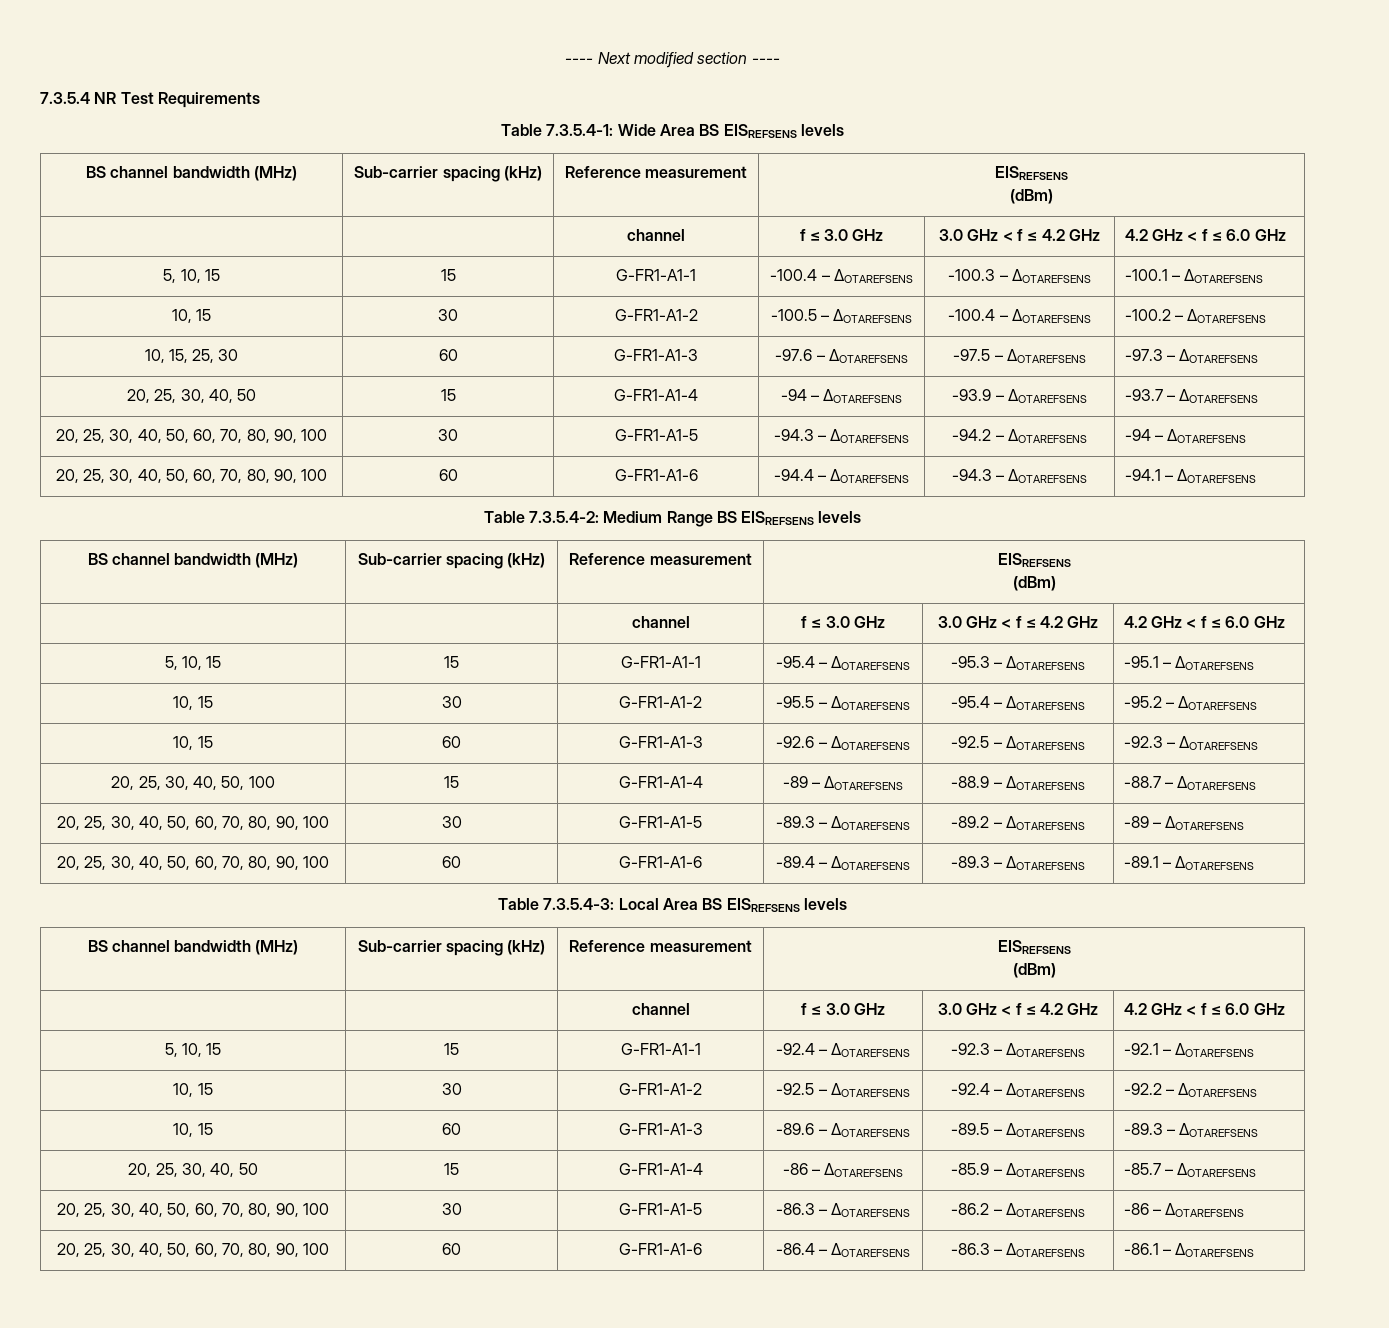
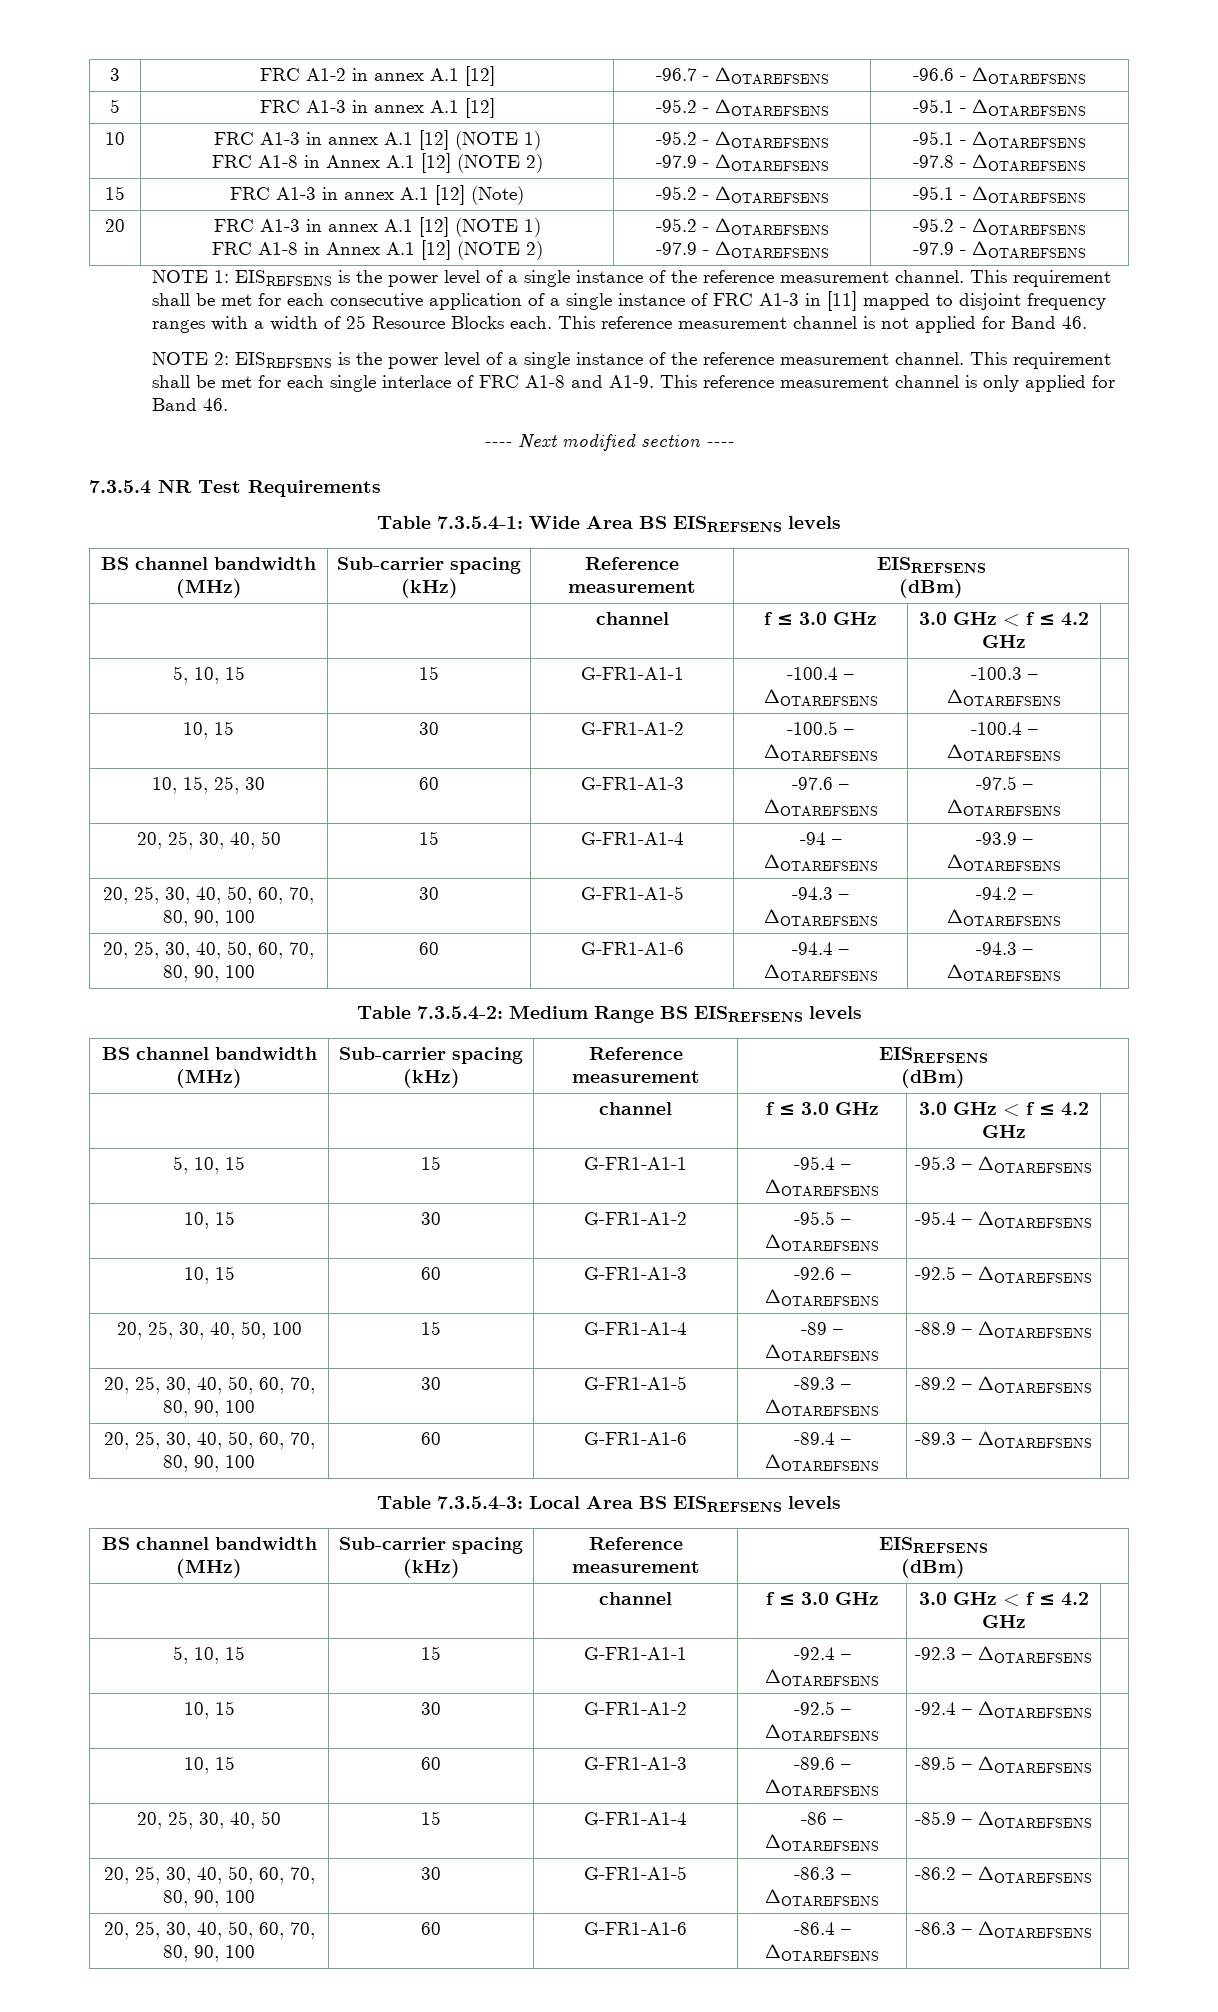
+ 3 | FRC A1-2 in annex A.1 [12] | -96.7 - ΔOTAREFSENS | -96.6 - ΔOTAREFSENS
+ 5 | FRC A1-3 in annex A.1 [12] | -95.2 - ΔOTAREFSENS | -95.1 - ΔOTAREFSENS
+ 10 | FRC A1-3 in annex A.1 [12] (NOTE 1)
+ FRC A1-8 in Annex A.1 [12] (NOTE 2) | -95.2 - ΔOTAREFSENS
+ -97.9 - ΔOTAREFSENS | -95.1 - ΔOTAREFSENS
+ -97.8 - ΔOTAREFSENS
+ 15 | FRC A1-3 in annex A.1 [12] (Note) | -95.2 - ΔOTAREFSENS | -95.1 - ΔOTAREFSENS
+ 20 | FRC A1-3 in annex A.1 [12] (NOTE 1)
+ FRC A1-8 in Annex A.1 [12] (NOTE 2) | -95.2 - ΔOTAREFSENS
+ -97.9 - ΔOTAREFSENS | -95.2 - ΔOTAREFSENS
+ -97.9 - ΔOTAREFSENS
+ NOTE 1: EISREFSENS is the power level of a single instance of the reference measurement channel. This requirement shall be met for each consecutive application of a single instance of FRC A1-3 in [11] mapped to disjoint frequency ranges with a width of 25 Resource Blocks each. This reference measurement channel is not applied for Band 46.
+ NOTE 2: EISREFSENS is the power level of a single instance of the reference measurement channel. This requirement shall be met for each single interlace of FRC A1-8 and A1-9. This reference measurement channel is only applied for Band 46.
  Table 7.3.5.4-1: Wide Area BS EISREFSENS levels
  BS channel bandwidth (MHz) | Sub-carrier spacing (kHz) | Reference measurement | EISREFSENS
  (dBm)
- | | channel | f ≤ 3.0 GHz | 3.0 GHz < f ≤ 4.2 GHz | 4.2 GHz < f ≤ 6.0 GHz
+ | | channel | f ≤ 3.0 GHz | 3.0 GHz < f ≤ 4.2 GHz |
- 5, 10, 15 | 15 | G-FR1-A1-1 | -100.4 – ΔOTAREFSENS | -100.3 – ΔOTAREFSENS | -100.1 – ΔOTAREFSENS
+ 5, 10, 15 | 15 | G-FR1-A1-1 | -100.4 – ΔOTAREFSENS | -100.3 – ΔOTAREFSENS |
- 10, 15 | 30 | G-FR1-A1-2 | -100.5 – ΔOTAREFSENS | -100.4 – ΔOTAREFSENS | -100.2 – ΔOTAREFSENS
+ 10, 15 | 30 | G-FR1-A1-2 | -100.5 – ΔOTAREFSENS | -100.4 – ΔOTAREFSENS |
- 10, 15, 25, 30 | 60 | G-FR1-A1-3 | -97.6 – ΔOTAREFSENS | -97.5 – ΔOTAREFSENS | -97.3 – ΔOTAREFSENS
+ 10, 15, 25, 30 | 60 | G-FR1-A1-3 | -97.6 – ΔOTAREFSENS | -97.5 – ΔOTAREFSENS |
- 20, 25, 30, 40, 50 | 15 | G-FR1-A1-4 | -94 – ΔOTAREFSENS | -93.9 – ΔOTAREFSENS | -93.7 – ΔOTAREFSENS
+ 20, 25, 30, 40, 50 | 15 | G-FR1-A1-4 | -94 – ΔOTAREFSENS | -93.9 – ΔOTAREFSENS |
- 20, 25, 30, 40, 50, 60, 70, 80, 90, 100 | 30 | G-FR1-A1-5 | -94.3 – ΔOTAREFSENS | -94.2 – ΔOTAREFSENS | -94 – ΔOTAREFSENS
+ 20, 25, 30, 40, 50, 60, 70, 80, 90, 100 | 30 | G-FR1-A1-5 | -94.3 – ΔOTAREFSENS | -94.2 – ΔOTAREFSENS |
- 20, 25, 30, 40, 50, 60, 70, 80, 90, 100 | 60 | G-FR1-A1-6 | -94.4 – ΔOTAREFSENS | -94.3 – ΔOTAREFSENS | -94.1 – ΔOTAREFSENS
+ 20, 25, 30, 40, 50, 60, 70, 80, 90, 100 | 60 | G-FR1-A1-6 | -94.4 – ΔOTAREFSENS | -94.3 – ΔOTAREFSENS |
  Table 7.3.5.4-2: Medium Range BS EISREFSENS levels
  BS channel bandwidth (MHz) | Sub-carrier spacing (kHz) | Reference measurement | EISREFSENS
  (dBm)
- | | channel | f ≤ 3.0 GHz | 3.0 GHz < f ≤ 4.2 GHz | 4.2 GHz < f ≤ 6.0 GHz
+ | | channel | f ≤ 3.0 GHz | 3.0 GHz < f ≤ 4.2 GHz |
- 5, 10, 15 | 15 | G-FR1-A1-1 | -95.4 – ΔOTAREFSENS | -95.3 – ΔOTAREFSENS | -95.1 – ΔOTAREFSENS
+ 5, 10, 15 | 15 | G-FR1-A1-1 | -95.4 – ΔOTAREFSENS | -95.3 – ΔOTAREFSENS |
- 10, 15 | 30 | G-FR1-A1-2 | -95.5 – ΔOTAREFSENS | -95.4 – ΔOTAREFSENS | -95.2 – ΔOTAREFSENS
+ 10, 15 | 30 | G-FR1-A1-2 | -95.5 – ΔOTAREFSENS | -95.4 – ΔOTAREFSENS |
- 10, 15 | 60 | G-FR1-A1-3 | -92.6 – ΔOTAREFSENS | -92.5 – ΔOTAREFSENS | -92.3 – ΔOTAREFSENS
+ 10, 15 | 60 | G-FR1-A1-3 | -92.6 – ΔOTAREFSENS | -92.5 – ΔOTAREFSENS |
- 20, 25, 30, 40, 50, 100 | 15 | G-FR1-A1-4 | -89 – ΔOTAREFSENS | -88.9 – ΔOTAREFSENS | -88.7 – ΔOTAREFSENS
+ 20, 25, 30, 40, 50, 100 | 15 | G-FR1-A1-4 | -89 – ΔOTAREFSENS | -88.9 – ΔOTAREFSENS |
- 20, 25, 30, 40, 50, 60, 70, 80, 90, 100 | 30 | G-FR1-A1-5 | -89.3 – ΔOTAREFSENS | -89.2 – ΔOTAREFSENS | -89 – ΔOTAREFSENS
+ 20, 25, 30, 40, 50, 60, 70, 80, 90, 100 | 30 | G-FR1-A1-5 | -89.3 – ΔOTAREFSENS | -89.2 – ΔOTAREFSENS |
- 20, 25, 30, 40, 50, 60, 70, 80, 90, 100 | 60 | G-FR1-A1-6 | -89.4 – ΔOTAREFSENS | -89.3 – ΔOTAREFSENS | -89.1 – ΔOTAREFSENS
+ 20, 25, 30, 40, 50, 60, 70, 80, 90, 100 | 60 | G-FR1-A1-6 | -89.4 – ΔOTAREFSENS | -89.3 – ΔOTAREFSENS |
  Table 7.3.5.4-3: Local Area BS EISREFSENS levels
  BS channel bandwidth (MHz) | Sub-carrier spacing (kHz) | Reference measurement | EISREFSENS
  (dBm)
- | | channel | f ≤ 3.0 GHz | 3.0 GHz < f ≤ 4.2 GHz | 4.2 GHz < f ≤ 6.0 GHz
+ | | channel | f ≤ 3.0 GHz | 3.0 GHz < f ≤ 4.2 GHz |
- 5, 10, 15 | 15 | G-FR1-A1-1 | -92.4 – ΔOTAREFSENS | -92.3 – ΔOTAREFSENS | -92.1 – ΔOTAREFSENS
+ 5, 10, 15 | 15 | G-FR1-A1-1 | -92.4 – ΔOTAREFSENS | -92.3 – ΔOTAREFSENS |
- 10, 15 | 30 | G-FR1-A1-2 | -92.5 – ΔOTAREFSENS | -92.4 – ΔOTAREFSENS | -92.2 – ΔOTAREFSENS
+ 10, 15 | 30 | G-FR1-A1-2 | -92.5 – ΔOTAREFSENS | -92.4 – ΔOTAREFSENS |
- 10, 15 | 60 | G-FR1-A1-3 | -89.6 – ΔOTAREFSENS | -89.5 – ΔOTAREFSENS | -89.3 – ΔOTAREFSENS
+ 10, 15 | 60 | G-FR1-A1-3 | -89.6 – ΔOTAREFSENS | -89.5 – ΔOTAREFSENS |
- 20, 25, 30, 40, 50 | 15 | G-FR1-A1-4 | -86 – ΔOTAREFSENS | -85.9 – ΔOTAREFSENS | -85.7 – ΔOTAREFSENS
+ 20, 25, 30, 40, 50 | 15 | G-FR1-A1-4 | -86 – ΔOTAREFSENS | -85.9 – ΔOTAREFSENS |
- 20, 25, 30, 40, 50, 60, 70, 80, 90, 100 | 30 | G-FR1-A1-5 | -86.3 – ΔOTAREFSENS | -86.2 – ΔOTAREFSENS | -86 – ΔOTAREFSENS
+ 20, 25, 30, 40, 50, 60, 70, 80, 90, 100 | 30 | G-FR1-A1-5 | -86.3 – ΔOTAREFSENS | -86.2 – ΔOTAREFSENS |
- 20, 25, 30, 40, 50, 60, 70, 80, 90, 100 | 60 | G-FR1-A1-6 | -86.4 – ΔOTAREFSENS | -86.3 – ΔOTAREFSENS | -86.1 – ΔOTAREFSENS
+ 20, 25, 30, 40, 50, 60, 70, 80, 90, 100 | 60 | G-FR1-A1-6 | -86.4 – ΔOTAREFSENS | -86.3 – ΔOTAREFSENS |

